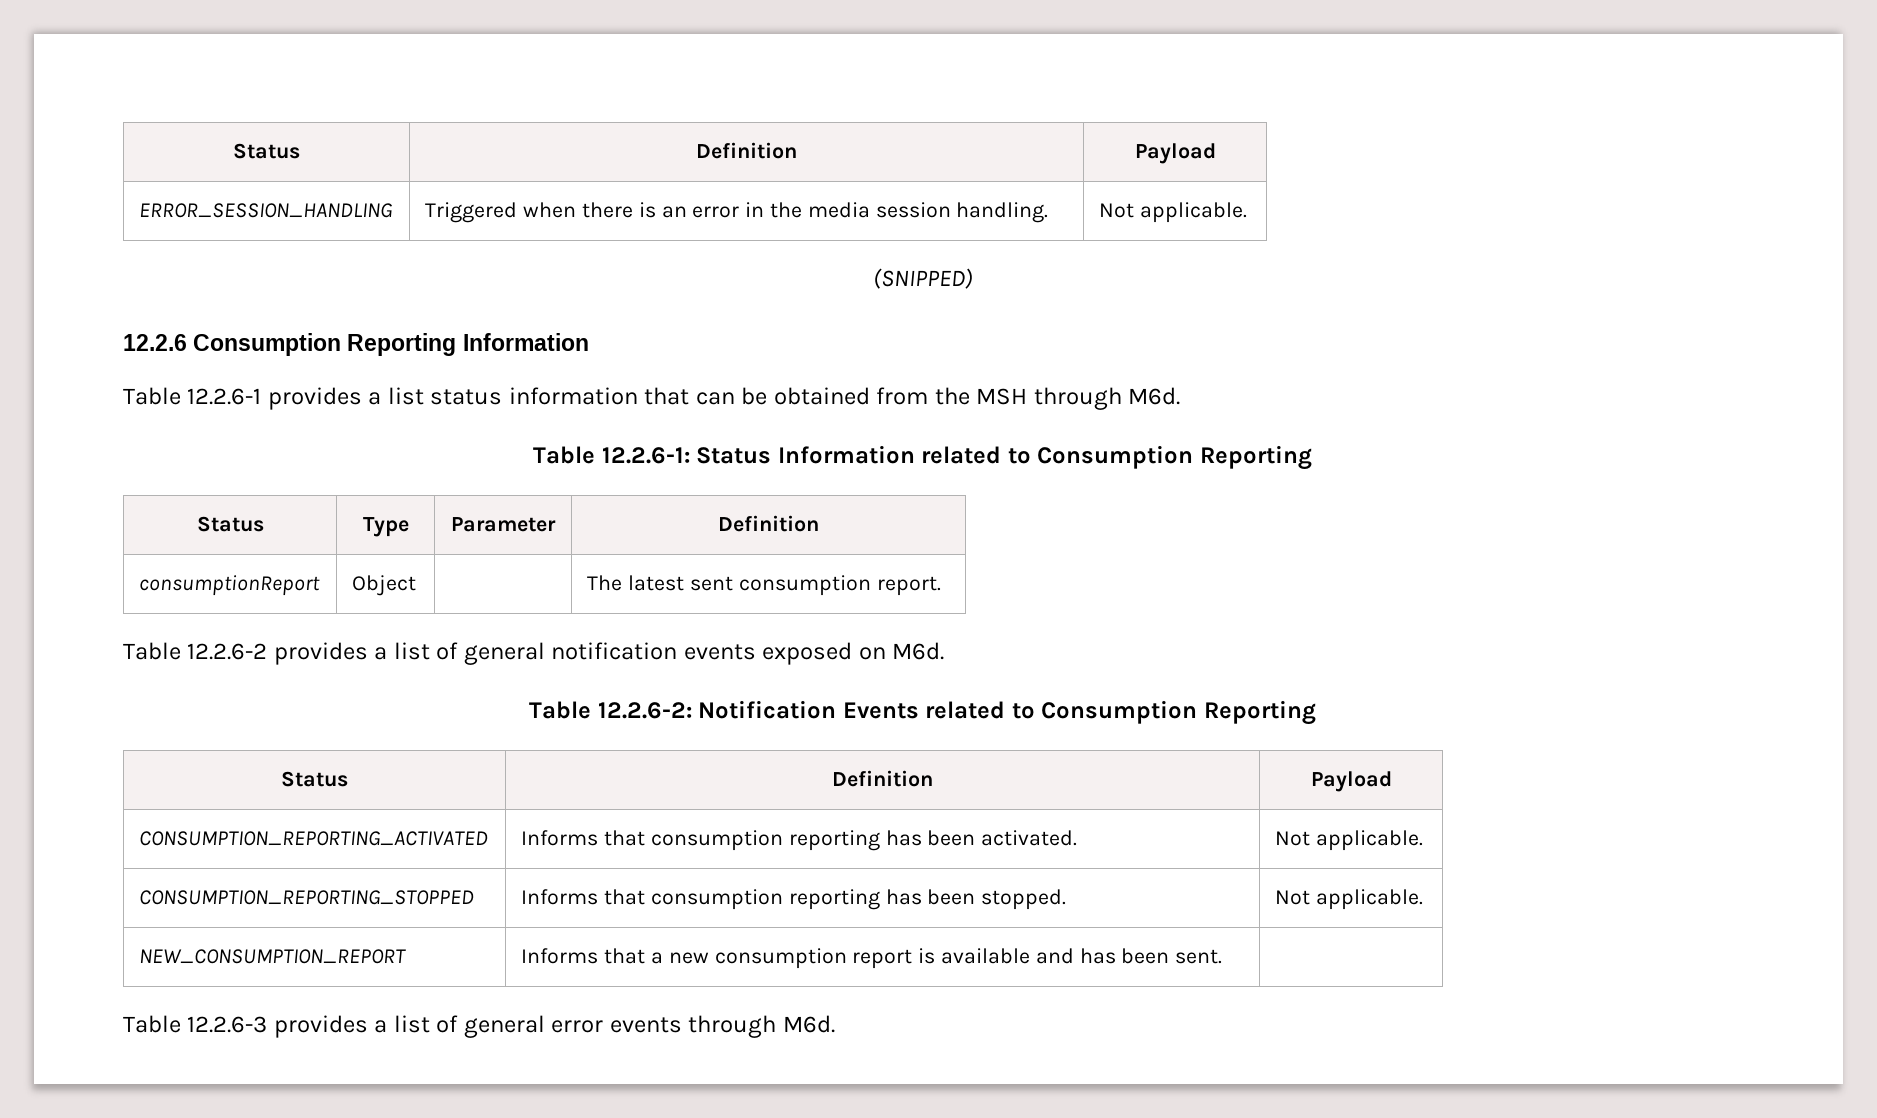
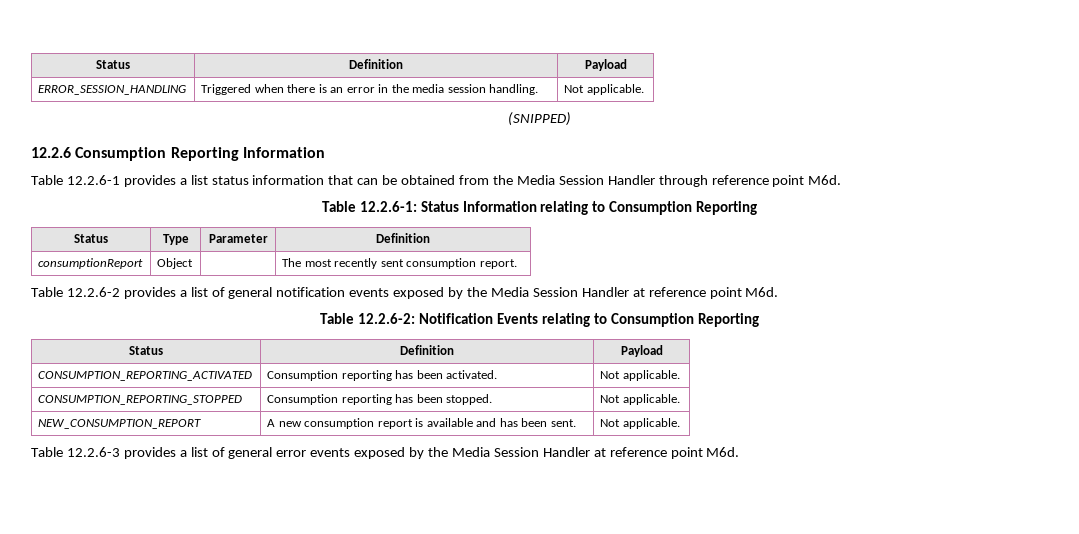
- Table 12.2.6-1 provides a list status information that can be obtained from the MSH through M6d.
+ Table 12.2.6-1 provides a list status information that can be obtained from the Media Session Handler through reference point M6d.
- Table 12.2.6-1: Status Information related to Consumption Reporting
+ Table 12.2.6-1: Status Information relating to Consumption Reporting
- consumptionReport | Object | | The latest sent consumption report.
+ consumptionReport | Object | | The most recently sent consumption report.
- Table 12.2.6-2 provides a list of general notification events exposed on M6d.
+ Table 12.2.6-2 provides a list of general notification events exposed by the Media Session Handler at reference point M6d.
- Table 12.2.6-2: Notification Events related to Consumption Reporting
+ Table 12.2.6-2: Notification Events relating to Consumption Reporting
- CONSUMPTION_REPORTING_ACTIVATED | Informs that consumption reporting has been activated. | Not applicable.
+ CONSUMPTION_REPORTING_ACTIVATED | Consumption reporting has been activated. | Not applicable.
- CONSUMPTION_REPORTING_STOPPED | Informs that consumption reporting has been stopped. | Not applicable.
+ CONSUMPTION_REPORTING_STOPPED | Consumption reporting has been stopped. | Not applicable.
- NEW_CONSUMPTION_REPORT | Informs that a new consumption report is available and has been sent. |
+ NEW_CONSUMPTION_REPORT | A new consumption report is available and has been sent. | Not applicable.
- Table 12.2.6-3 provides a list of general error events through M6d.
+ Table 12.2.6-3 provides a list of general error events exposed by the Media Session Handler at reference point M6d.

